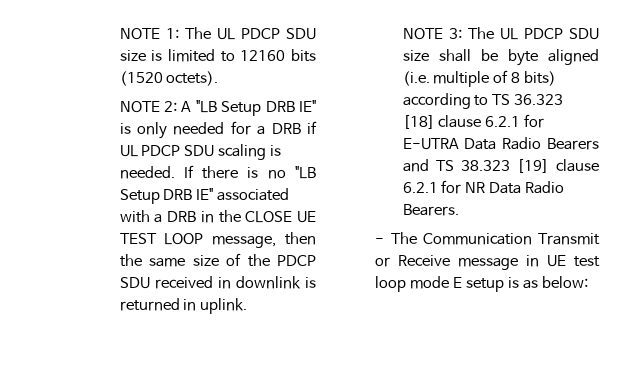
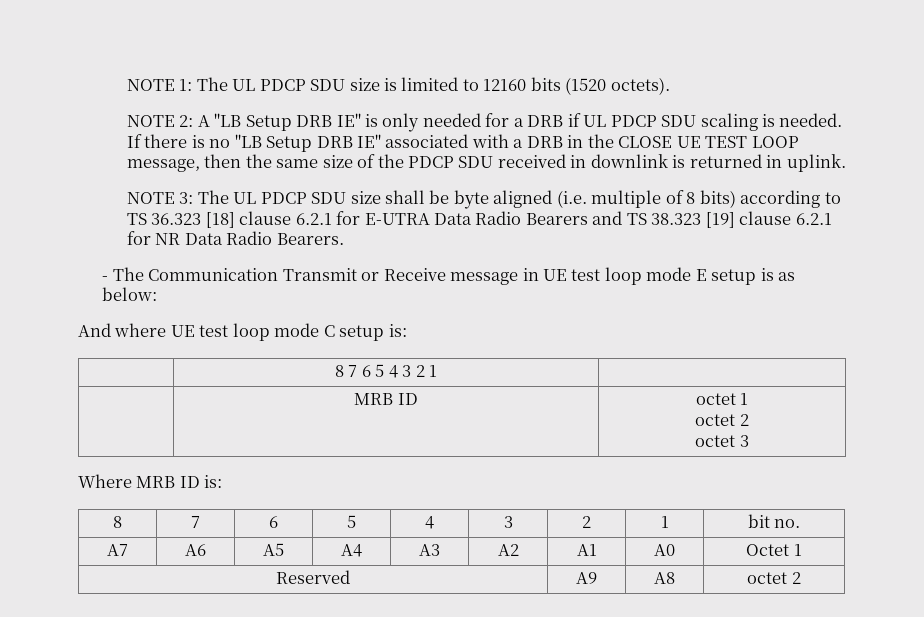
+ And where UE test loop mode C setup is:
+ | 8 7 6 5 4 3 2 1 |
+ | MRB ID | octet 1
+ octet 2
+ octet 3
+ Where MRB ID is:
+ 8 | 7 | 6 | 5 | 4 | 3 | 2 | 1 | bit no.
+ A7 | A6 | A5 | A4 | A3 | A2 | A1 | A0 | Octet 1
+ Reserved | A9 | A8 | octet 2

